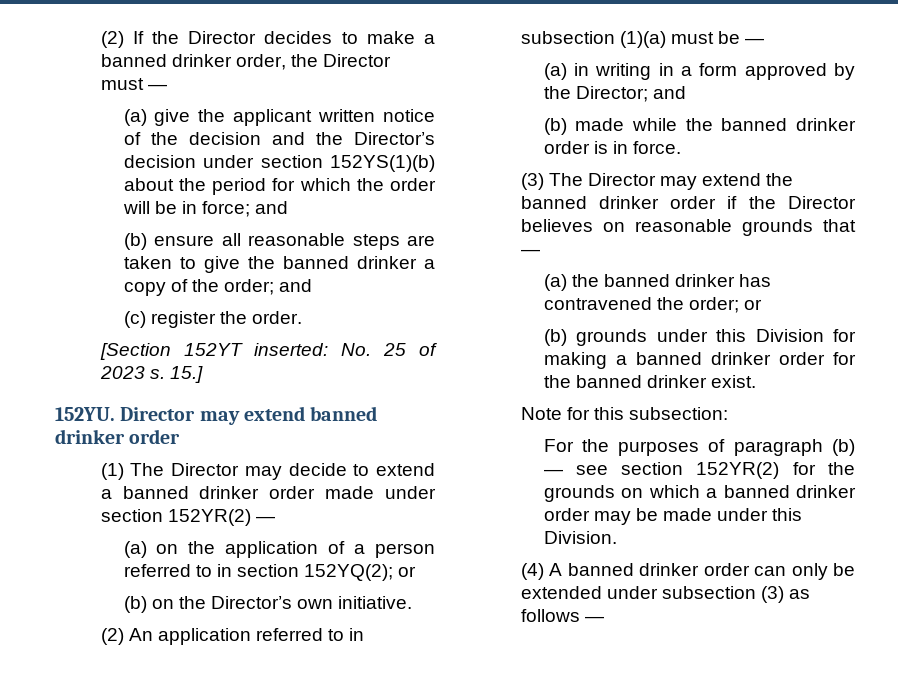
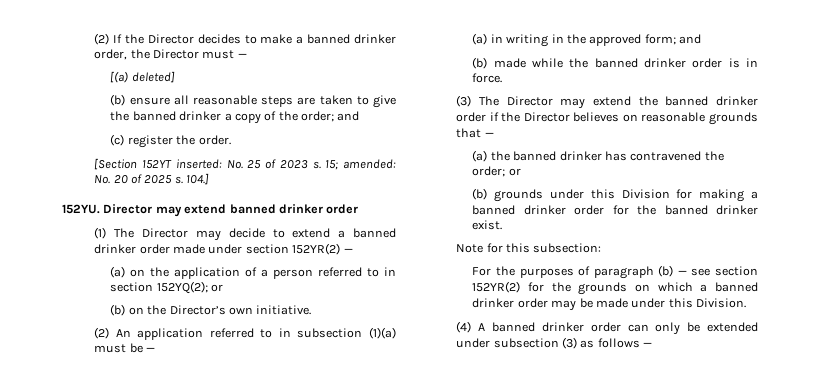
- (a) give the applicant written notice of the decision and the Director’s decision under section 152YS(1)(b) about the period for which the order will be in force; and
+ [(a) deleted]
- 15.]
+ 15; amended: No. 20 of 2025 s. 104.]
- (a) in writing in a form approved by the Director; and
+ (a) in writing in the approved form; and

